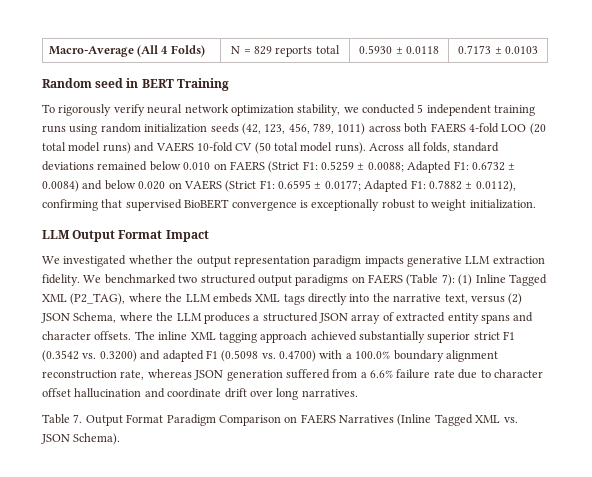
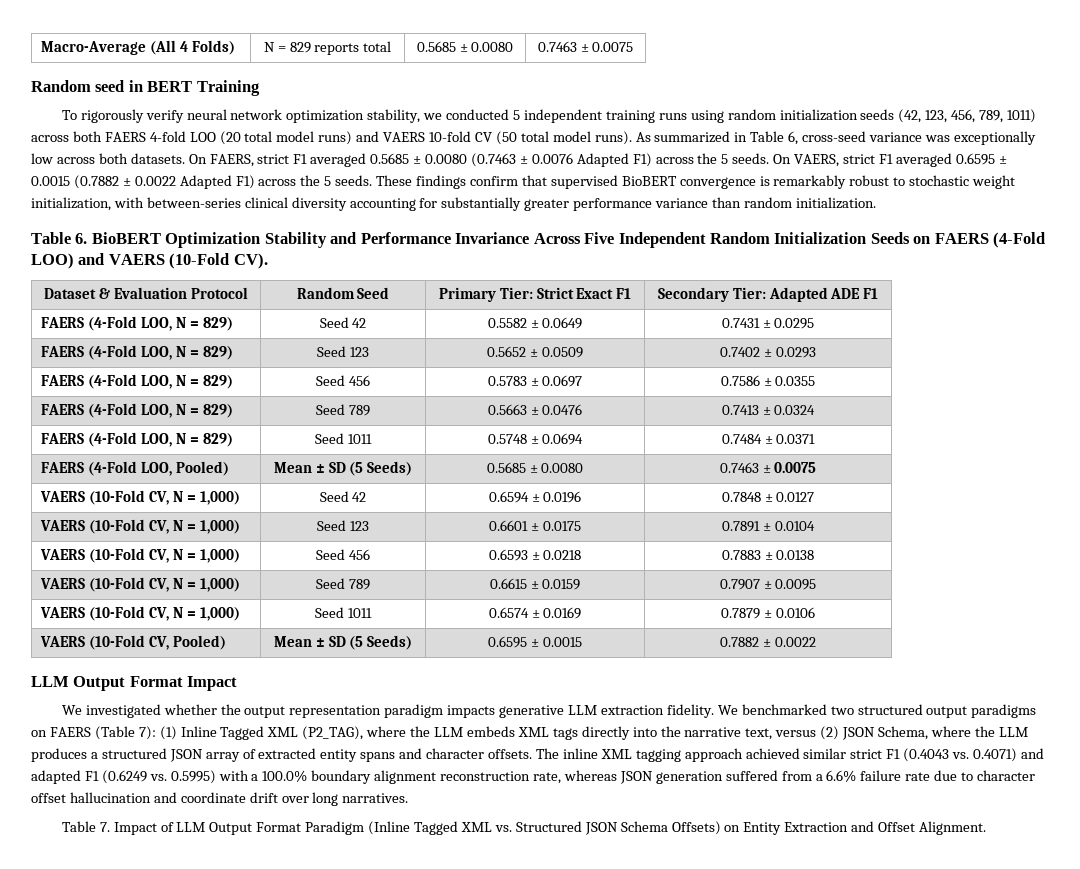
- Macro-Average (All 4 Folds) | N = 829 reports total | 0.5930 ± 0.0118 | 0.7173 ± 0.0103
+ Macro-Average (All 4 Folds) | N = 829 reports total | 0.5685 ± 0.0080 | 0.7463 ± 0.0075
- Across all folds, standard deviations remained below 0.010 on FAERS (Strict F1: 0.5259 ± 0.0088; Adapted F1: 0.6732 ± 0.0084) and below 0.020 on VAERS (Strict F1: 0.6595 ± 0.0177; Adapted F1: 0.7882 ± 0.0112), confirming that supervised BioBERT convergence is exceptionally robust to weight initialization.
+ As summarized in Table 6, cross-seed variance was exceptionally low across both datasets. On FAERS, strict F1 averaged 0.5685 ± 0.0080 (0.7463 ± 0.0076 Adapted F1) across the 5 seeds. On VAERS, strict F1 averaged 0.6595 ± 0.0015 (0.7882 ± 0.0022 Adapted F1) across the 5 seeds. These findings confirm that supervised BioBERT convergence is remarkably robust to stochastic weight initialization, with between-series clinical diversity accounting for substantially greater performance variance than random initialization.
+ Table 6. BioBERT Optimization Stability and Performance Invariance Across Five Independent Random Initialization Seeds on FAERS (4-Fold LOO) and VAERS (10-Fold CV).
+ Dataset & Evaluation Protocol | Random Seed | Primary Tier: Strict Exact F1 | Secondary Tier: Adapted ADE F1
+ FAERS (4-Fold LOO, N = 829) | Seed 42 | 0.5582 ± 0.0649 | 0.7431 ± 0.0295
+ FAERS (4-Fold LOO, N = 829) | Seed 123 | 0.5652 ± 0.0509 | 0.7402 ± 0.0293
+ FAERS (4-Fold LOO, N = 829) | Seed 456 | 0.5783 ± 0.0697 | 0.7586 ± 0.0355
+ FAERS (4-Fold LOO, N = 829) | Seed 789 | 0.5663 ± 0.0476 | 0.7413 ± 0.0324
+ FAERS (4-Fold LOO, N = 829) | Seed 1011 | 0.5748 ± 0.0694 | 0.7484 ± 0.0371
+ FAERS (4-Fold LOO, Pooled) | Mean ± SD (5 Seeds) | 0.5685 ± 0.0080 | 0.7463 ± 0.0075
+ VAERS (10-Fold CV, N = 1,000) | Seed 42 | 0.6594 ± 0.0196 | 0.7848 ± 0.0127
+ VAERS (10-Fold CV, N = 1,000) | Seed 123 | 0.6601 ± 0.0175 | 0.7891 ± 0.0104
+ VAERS (10-Fold CV, N = 1,000) | Seed 456 | 0.6593 ± 0.0218 | 0.7883 ± 0.0138
+ VAERS (10-Fold CV, N = 1,000) | Seed 789 | 0.6615 ± 0.0159 | 0.7907 ± 0.0095
+ VAERS (10-Fold CV, N = 1,000) | Seed 1011 | 0.6574 ± 0.0169 | 0.7879 ± 0.0106
+ VAERS (10-Fold CV, Pooled) | Mean ± SD (5 Seeds) | 0.6595 ± 0.0015 | 0.7882 ± 0.0022
- The inline XML tagging approach achieved substantially superior strict F1 (0.3542 vs. 0.3200) and adapted F1 (0.5098 vs. 0.4700) with a 100.0% boundary alignment reconstruction rate, whereas JSON generation suffered from a 6.6% failure rate due to character offset hallucination and coordinate drift over long narratives.
+ The inline XML tagging approach achieved similar strict F1 (0.4043 vs. 0.4071) and adapted F1 (0.6249 vs. 0.5995) with a 100.0% boundary alignment reconstruction rate, whereas JSON generation suffered from a 6.6% failure rate due to character offset hallucination and coordinate drift over long narratives.
- Table 7. Output Format Paradigm Comparison on FAERS Narratives (Inline Tagged XML vs. JSON Schema).
+ Table 7. Impact of LLM Output Format Paradigm (Inline Tagged XML vs. Structured JSON Schema Offsets) on Entity Extraction and Offset Alignment.

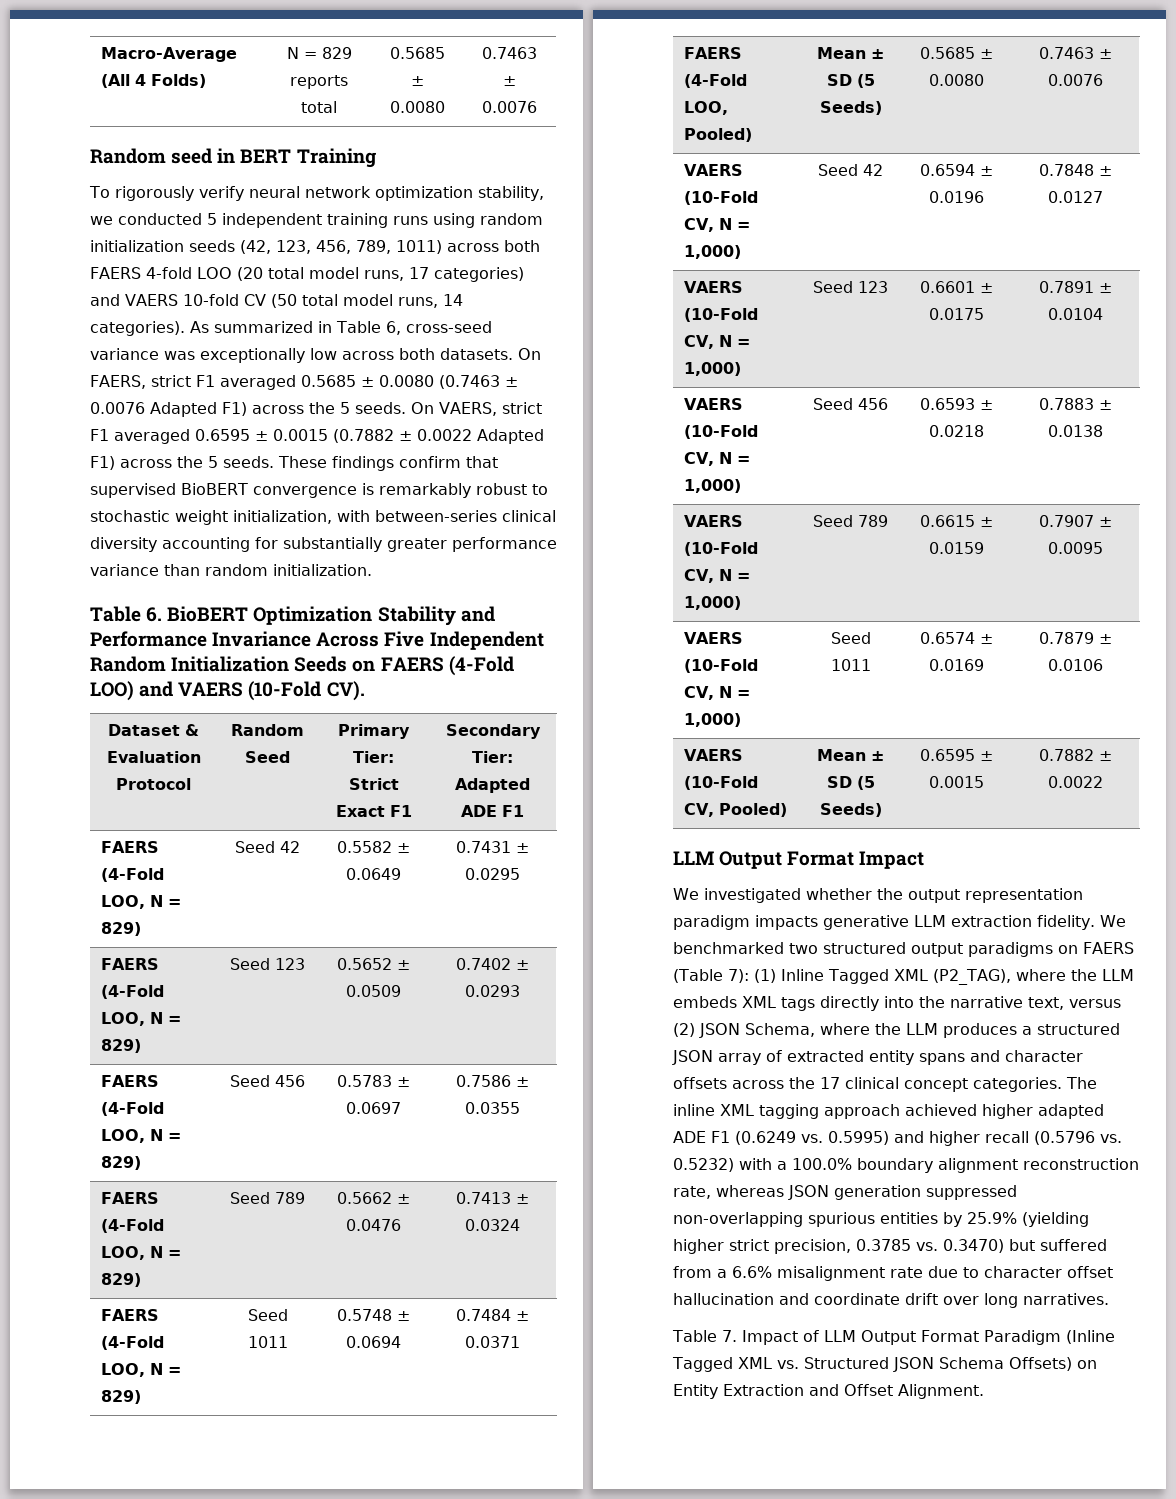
- Macro-Average (All 4 Folds) | N = 829 reports total | 0.5685 ± 0.0080 | 0.7463 ± 0.0075
+ Macro-Average (All 4 Folds) | N = 829 reports total | 0.5685 ± 0.0080 | 0.7463 ± 0.0076
- To rigorously verify neural network optimization stability, we conducted 5 independent training runs using random initialization seeds (42, 123, 456, 789, 1011) across both FAERS 4-fold LOO (20 total model runs) and VAERS 10-fold CV (50 total model runs).
+ To rigorously verify neural network optimization stability, we conducted 5 independent training runs using random initialization seeds (42, 123, 456, 789, 1011) across both FAERS 4-fold LOO (20 total model runs, 17 categories) and VAERS 10-fold CV (50 total model runs, 14 categories).
- FAERS (4-Fold LOO, N = 829) | Seed 789 | 0.5663 ± 0.0476 | 0.7413 ± 0.0324
+ FAERS (4-Fold LOO, N = 829) | Seed 789 | 0.5662 ± 0.0476 | 0.7413 ± 0.0324
- FAERS (4-Fold LOO, Pooled) | Mean ± SD (5 Seeds) | 0.5685 ± 0.0080 | 0.7463 ± 0.0075
+ FAERS (4-Fold LOO, Pooled) | Mean ± SD (5 Seeds) | 0.5685 ± 0.0080 | 0.7463 ± 0.0076
- We benchmarked two structured output paradigms on FAERS (Table 7): (1) Inline Tagged XML (P2_TAG), where the LLM embeds XML tags directly into the narrative text, versus (2) JSON Schema, where the LLM produces a structured JSON array of extracted entity spans and character offsets.
+ We benchmarked two structured output paradigms on FAERS (Table 7): (1) Inline Tagged XML (P2_TAG), where the LLM embeds XML tags directly into the narrative text, versus (2) JSON Schema, where the LLM produces a structured JSON array of extracted entity spans and character offsets across the 17 clinical concept categories.
- The inline XML tagging approach achieved similar strict F1 (0.4043 vs. 0.4071) and adapted F1 (0.6249 vs. 0.5995) with a 100.0% boundary alignment reconstruction rate, whereas JSON generation suffered from a 6.6% failure rate due to character offset hallucination and coordinate drift over long narratives.
+ The inline XML tagging approach achieved higher adapted ADE F1 (0.6249 vs. 0.5995) and higher recall (0.5796 vs. 0.5232) with a 100.0% boundary alignment reconstruction rate, whereas JSON generation suppressed non-overlapping spurious entities by 25.9% (yielding higher strict precision, 0.3785 vs. 0.3470) but suffered from a 6.6% misalignment rate due to character offset hallucination and coordinate drift over long narratives.

